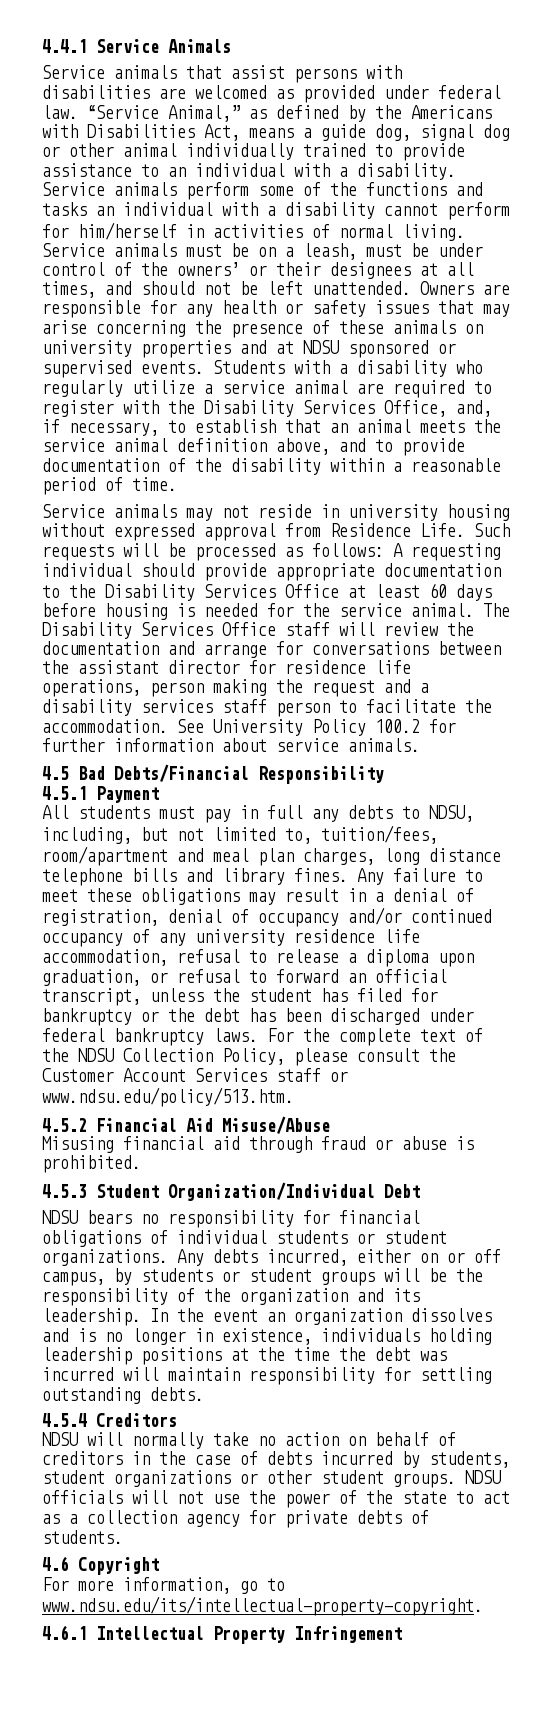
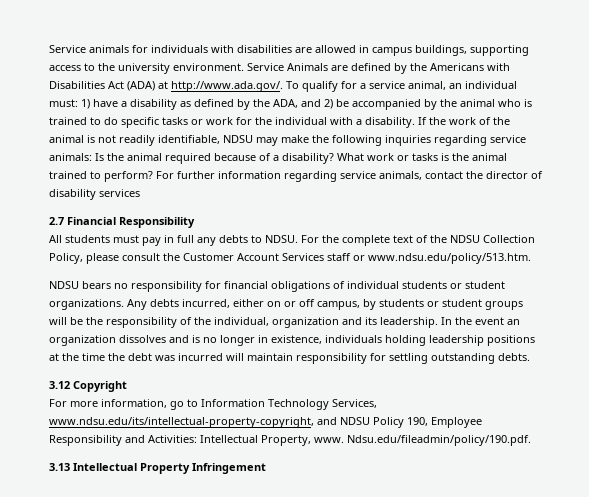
- 4.4.1 Service Animals
- Service animals that assist persons with disabilities are welcomed as provided under federal law. “Service Animal,” as defined by the Americans with Disabilities Act, means a guide dog, signal dog or other animal individually trained to provide assistance to an individual with a disability. Service animals perform some of the functions and tasks an individual with a disability cannot perform for him/herself in activities of normal living. Service animals must be on a leash, must be under control of the owners’ or their designees at all times, and should not be left unattended. Owners are responsible for any health or safety issues that may arise concerning the presence of these animals on university properties and at NDSU sponsored or supervised events. Students with a disability who regularly utilize a service animal are required to register with the Disability Services Office, and, if necessary, to establish that an animal meets the service animal definition above, and to provide documentation of the disability within a reasonable period of time.
- Service animals may not reside in university housing without expressed approval from Residence Life. Such requests will be processed as follows: A requesting individual should provide appropriate documentation to the Disability Services Office at least 60 days before housing is needed for the service animal. The Disability Services Office staff will review the documentation and arrange for conversations between the assistant director for residence life operations, person making the request and a disability services staff person to facilitate the accommodation. See University Policy 100.2 for further information about service animals.
- 4.5 Bad Debts/Financial Responsibility
- 4.5.1 Payment
+ Service animals for individuals with disabilities are allowed in campus buildings, supporting access to the university environment. Service Animals are defined by the Americans with Disabilities Act (ADA) at http://www.ada.gov/. To qualify for a service animal, an individual must: 1) have a disability as defined by the ADA, and 2) be accompanied by the animal who is trained to do specific tasks or work for the individual with a disability. If the work of the animal is not readily identifiable, NDSU may make the following inquiries regarding service animals: Is the animal required because of a disability? What work or tasks is the animal trained to perform? For further information regarding service animals, contact the director of disability services
+ 2.7 Financial Responsibility
- All students must pay in full any debts to NDSU, including, but not limited to, tuition/fees, room/apartment and meal plan charges, long distance telephone bills and library fines. Any failure to meet these obligations may result in a denial of registration, denial of occupancy and/or continued occupancy of any university residence life accommodation, refusal to release a diploma upon graduation, or refusal to forward an official transcript, unless the student has filed for bankruptcy or the debt has been discharged under federal bankruptcy laws.
+ All students must pay in full any debts to NDSU.
- 4.5.2 Financial Aid Misuse/Abuse
- Misusing financial aid through fraud or abuse is prohibited.
- 4.5.3 Student Organization/Individual Debt
- Any debts incurred, either on or off campus, by students or student groups will be the responsibility of the organization and its leadership.
+ Any debts incurred, either on or off campus, by students or student groups will be the responsibility of the individual, organization and its leadership.
- 4.5.4 Creditors
- NDSU will normally take no action on behalf of creditors in the case of debts incurred by students, student organizations or other student groups. NDSU officials will not use the power of the state to act as a collection agency for private debts of students.
- 4.6 Copyright
+ 3.12 Copyright
- For more information, go to www.ndsu.edu/its/intellectual-property-copyright.
- 4.6.1 Intellectual Property Infringement
+ For more information, go to Information Technology Services, www.ndsu.edu/its/intellectual-property-copyright, and NDSU Policy 190, Employee Responsibility and Activities: Intellectual Property, www. Ndsu.edu/fileadmin/policy/190.pdf.
+ 3.13 Intellectual Property Infringement

